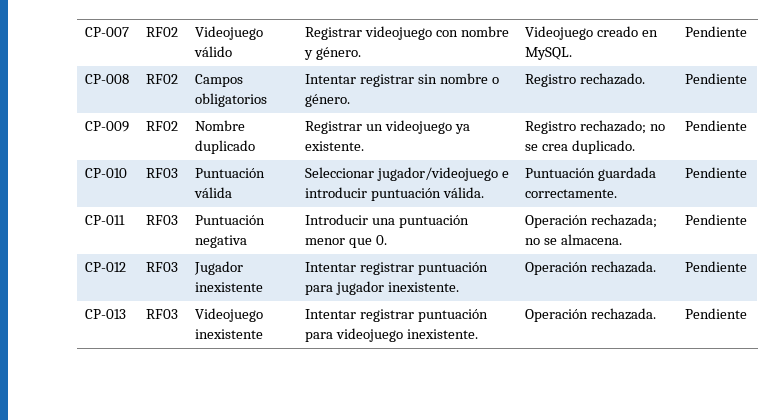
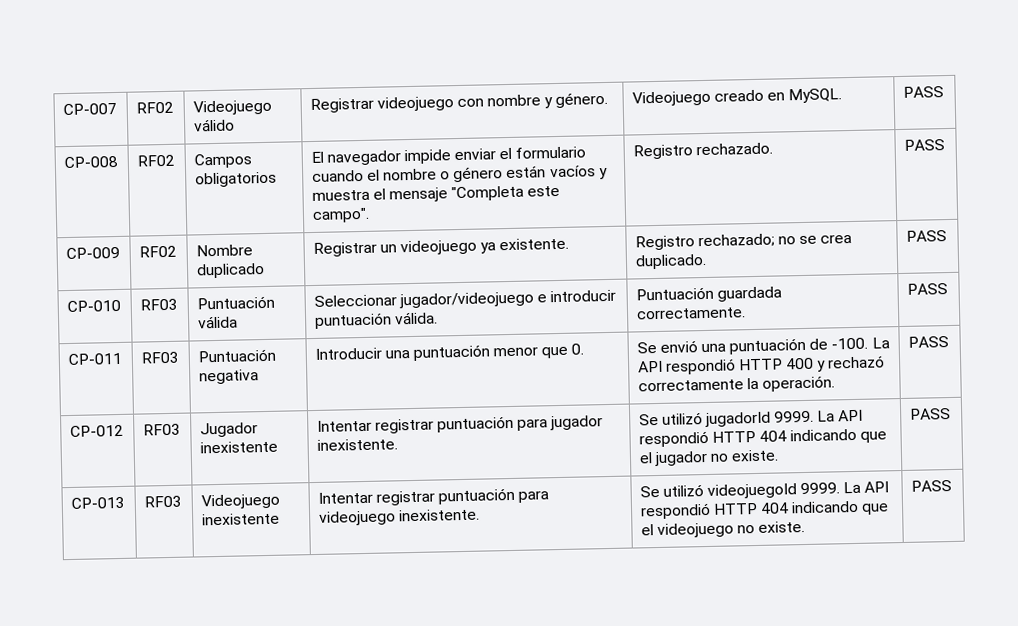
- CP-007 | RF02 | Videojuego válido | Registrar videojuego con nombre y género. | Videojuego creado en MySQL. | Pendiente
+ CP-007 | RF02 | Videojuego válido | Registrar videojuego con nombre y género. | Videojuego creado en MySQL. | PASS
- CP-008 | RF02 | Campos obligatorios | Intentar registrar sin nombre o género. | Registro rechazado. | Pendiente
+ CP-008 | RF02 | Campos obligatorios | El navegador impide enviar el formulario cuando el nombre o género están vacíos y muestra el mensaje "Completa este campo". | Registro rechazado. | PASS
- CP-009 | RF02 | Nombre duplicado | Registrar un videojuego ya existente. | Registro rechazado; no se crea duplicado. | Pendiente
+ CP-009 | RF02 | Nombre duplicado | Registrar un videojuego ya existente. | Registro rechazado; no se crea duplicado. | PASS
- CP-010 | RF03 | Puntuación válida | Seleccionar jugador/videojuego e introducir puntuación válida. | Puntuación guardada correctamente. | Pendiente
+ CP-010 | RF03 | Puntuación válida | Seleccionar jugador/videojuego e introducir puntuación válida. | Puntuación guardada correctamente. | PASS
- CP-011 | RF03 | Puntuación negativa | Introducir una puntuación menor que 0. | Operación rechazada; no se almacena. | Pendiente
+ CP-011 | RF03 | Puntuación negativa | Introducir una puntuación menor que 0. | Se envió una puntuación de -100. La API respondió HTTP 400 y rechazó correctamente la operación. | PASS
- CP-012 | RF03 | Jugador inexistente | Intentar registrar puntuación para jugador inexistente. | Operación rechazada. | Pendiente
+ CP-012 | RF03 | Jugador inexistente | Intentar registrar puntuación para jugador inexistente. | Se utilizó jugadorId 9999. La API respondió HTTP 404 indicando que el jugador no existe. | PASS
- CP-013 | RF03 | Videojuego inexistente | Intentar registrar puntuación para videojuego inexistente. | Operación rechazada. | Pendiente
+ CP-013 | RF03 | Videojuego inexistente | Intentar registrar puntuación para videojuego inexistente. | Se utilizó videojuegoId 9999. La API respondió HTTP 404 indicando que el videojuego no existe. | PASS

